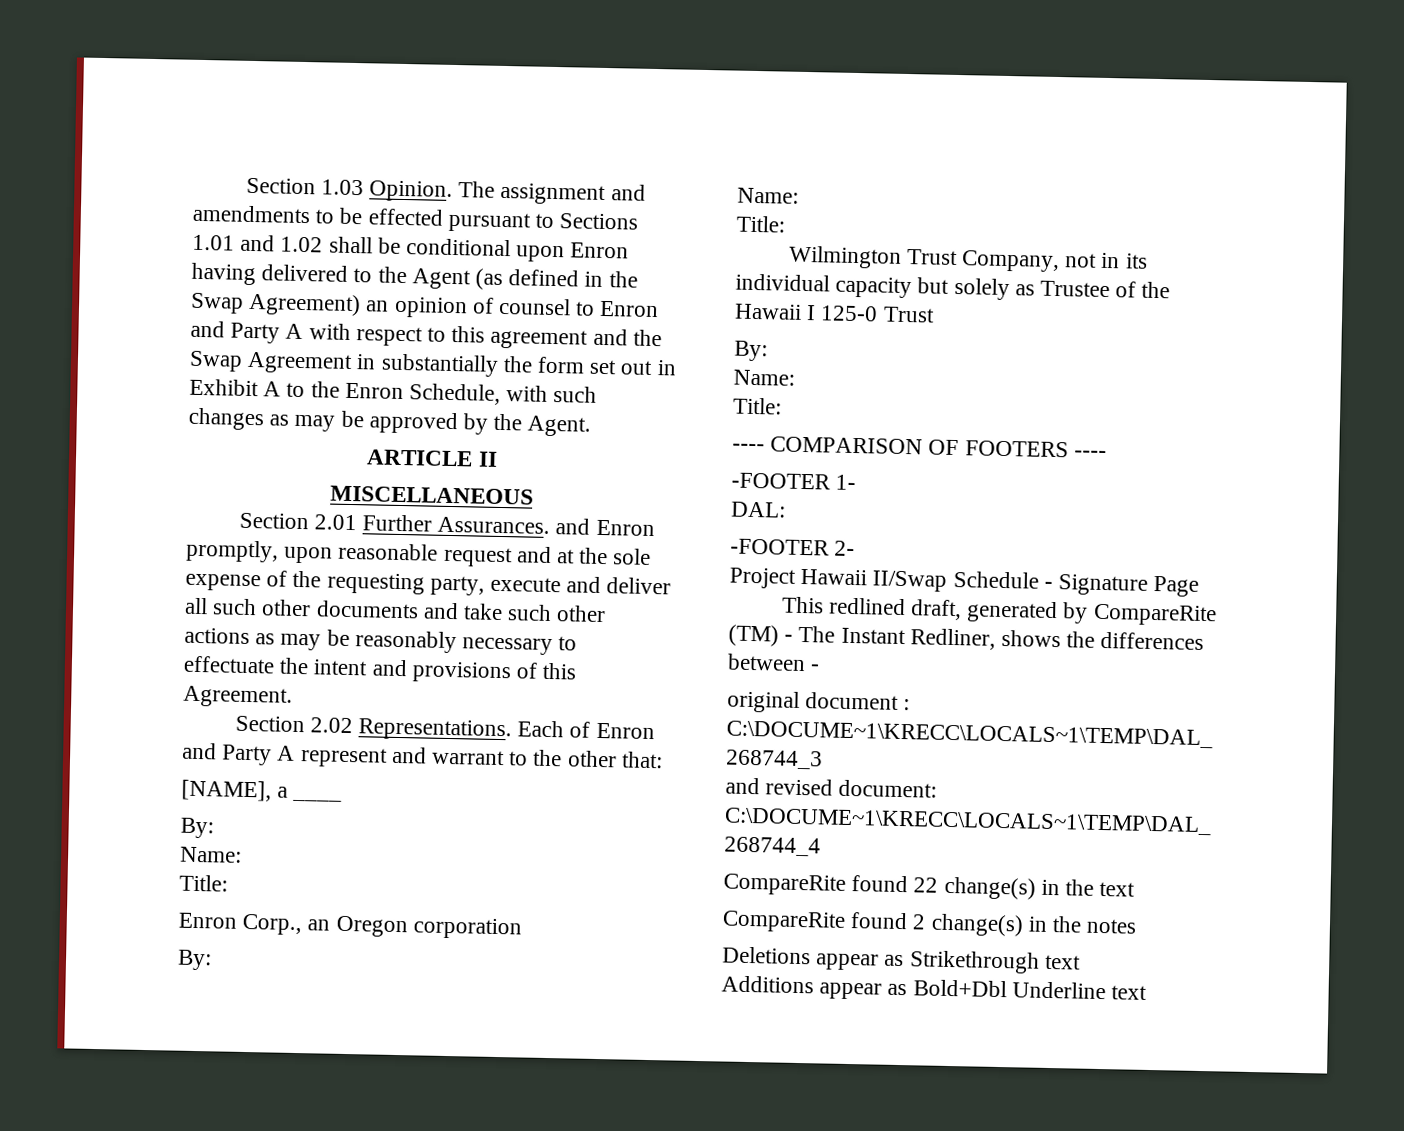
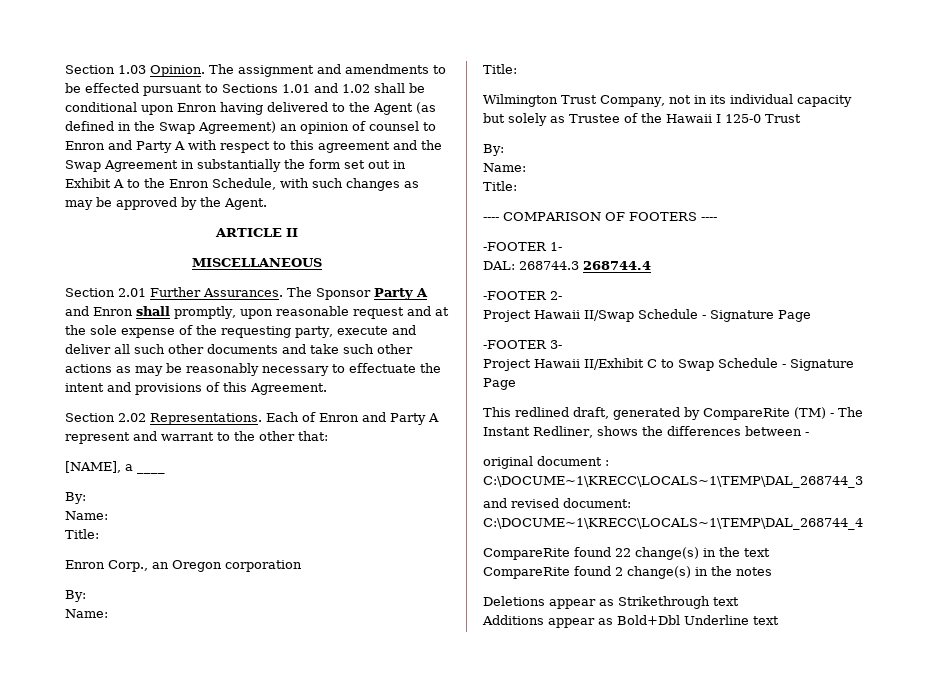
- Section 2.01 Further Assurances. and Enron promptly, upon reasonable request and at the sole expense of the requesting party, execute and deliver all such other documents and take such other actions as may be reasonably necessary to effectuate the intent and provisions of this Agreement.
+ Section 2.01 Further Assurances. The Sponsor Party A and Enron shall promptly, upon reasonable request and at the sole expense of the requesting party, execute and deliver all such other documents and take such other actions as may be reasonably necessary to effectuate the intent and provisions of this Agreement.
- DAL:
+ DAL: 268744.3 268744.4
+ -FOOTER 3-
+ Project Hawaii II/Exhibit C to Swap Schedule - Signature Page

